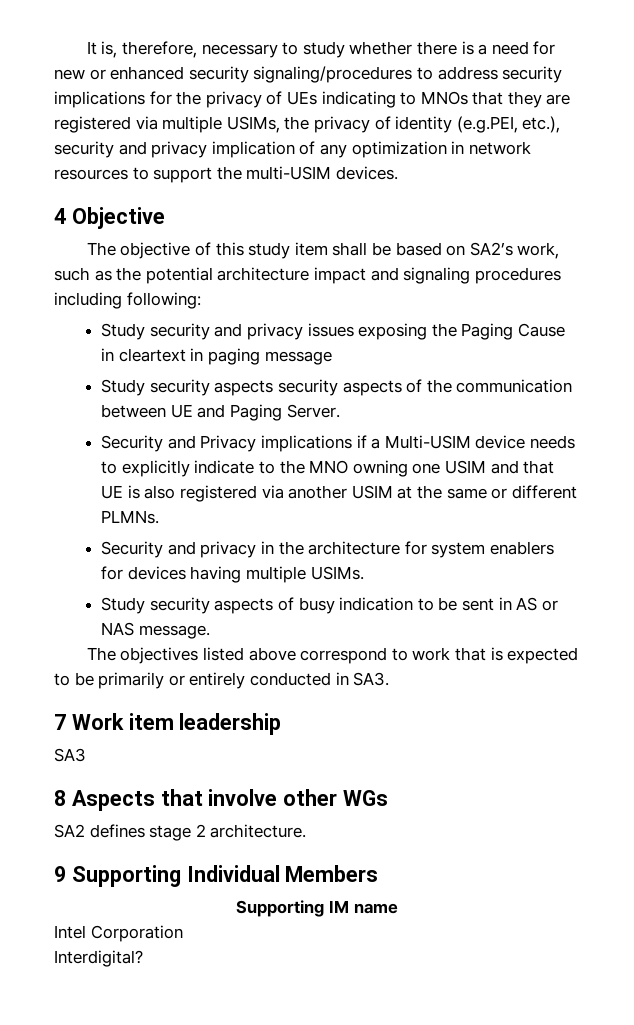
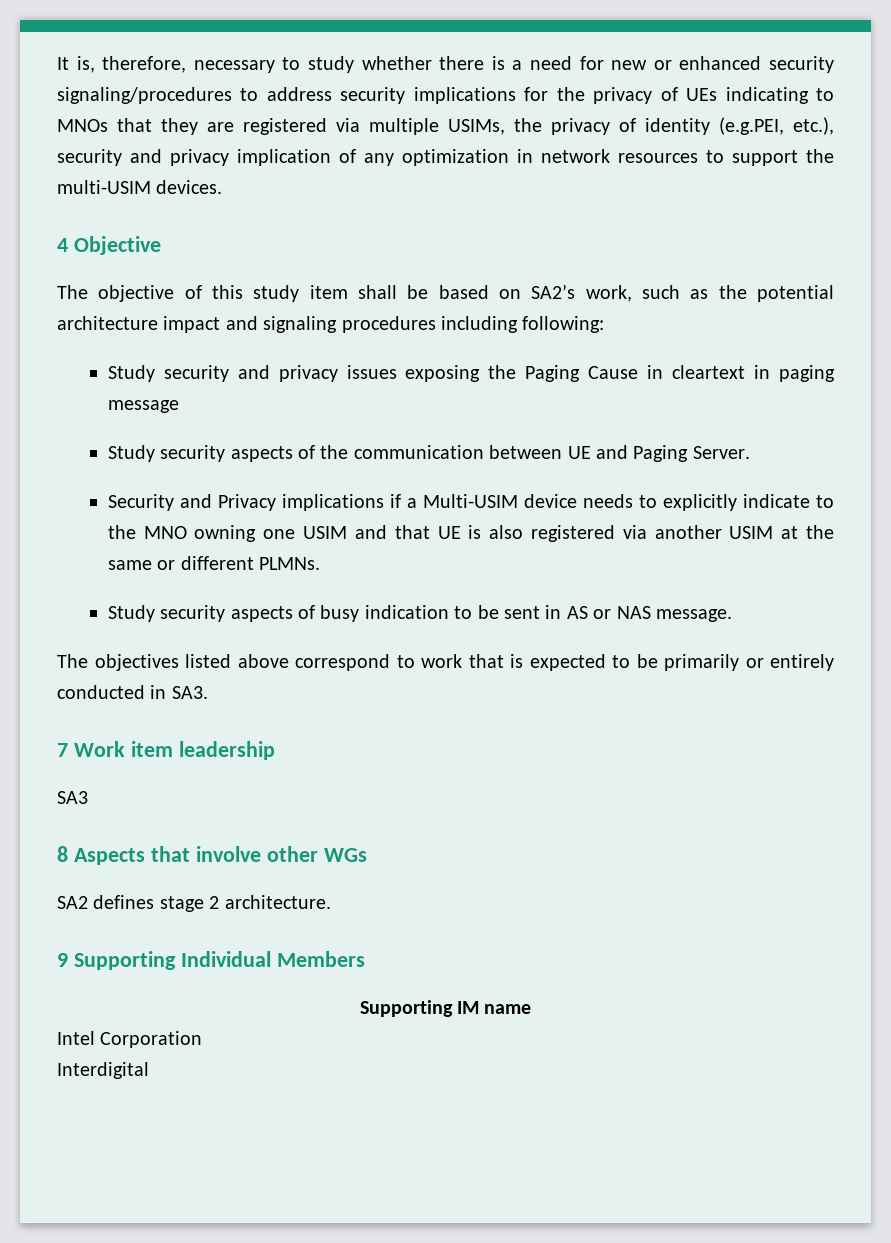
- Study security aspects security aspects of the communication between UE and Paging Server.
+ Study security aspects of the communication between UE and Paging Server.
- Security and privacy in the architecture for system enablers for devices having multiple USIMs.
- Interdigital?
+ Interdigital

